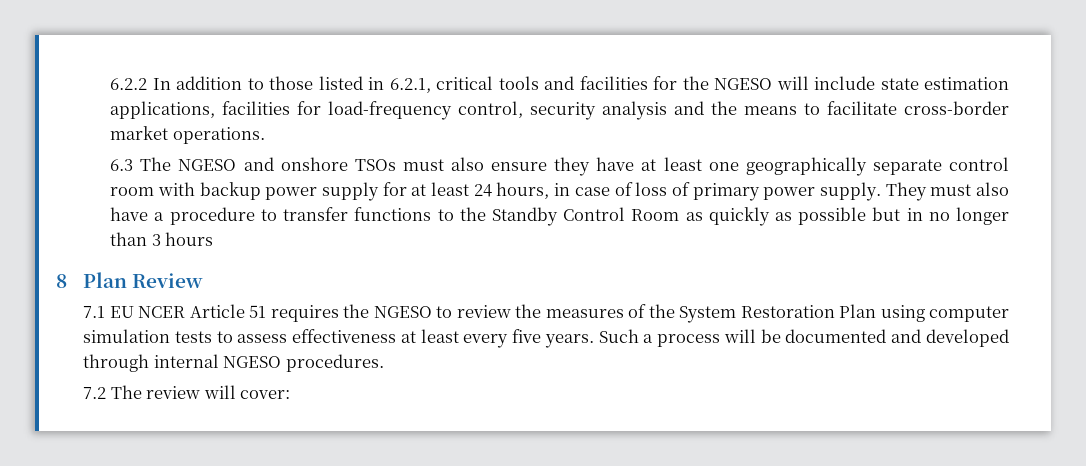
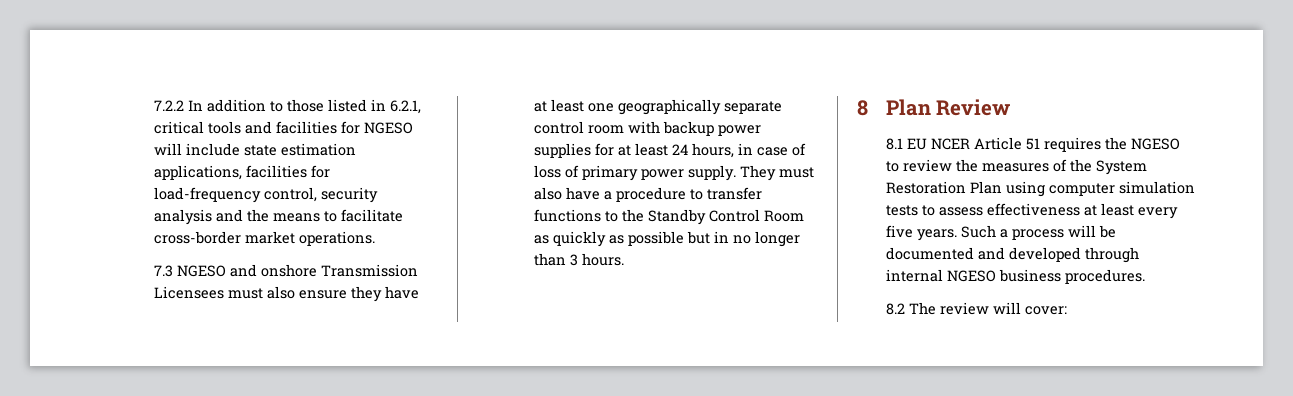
- 6.2.2 In addition to those listed in 6.2.1, critical tools and facilities for the NGESO will include state estimation applications, facilities for load-frequency control, security analysis and the means to facilitate cross-border market operations.
+ 7.2.2 In addition to those listed in 6.2.1, critical tools and facilities for NGESO will include state estimation applications, facilities for load-frequency control, security analysis and the means to facilitate cross-border market operations.
- 6.3 The NGESO and onshore TSOs must also ensure they have at least one geographically separate control room with backup power supply for at least 24 hours, in case of loss of primary power supply.
+ 7.3 NGESO and onshore Transmission Licensees must also ensure they have at least one geographically separate control room with backup power supplies for at least 24 hours, in case of loss of primary power supply.
- They must also have a procedure to transfer functions to the Standby Control Room as quickly as possible but in no longer than 3 hours
+ They must also have a procedure to transfer functions to the Standby Control Room as quickly as possible but in no longer than 3 hours.
- 7.1 EU NCER Article 51 requires the NGESO to review the measures of the System Restoration Plan using computer simulation tests to assess effectiveness at least every five years.
+ 8.1 EU NCER Article 51 requires the NGESO to review the measures of the System Restoration Plan using computer simulation tests to assess effectiveness at least every five years.
- Such a process will be documented and developed through internal NGESO procedures.
+ Such a process will be documented and developed through internal NGESO business procedures.
- 7.2 The review will cover:
+ 8.2 The review will cover:

